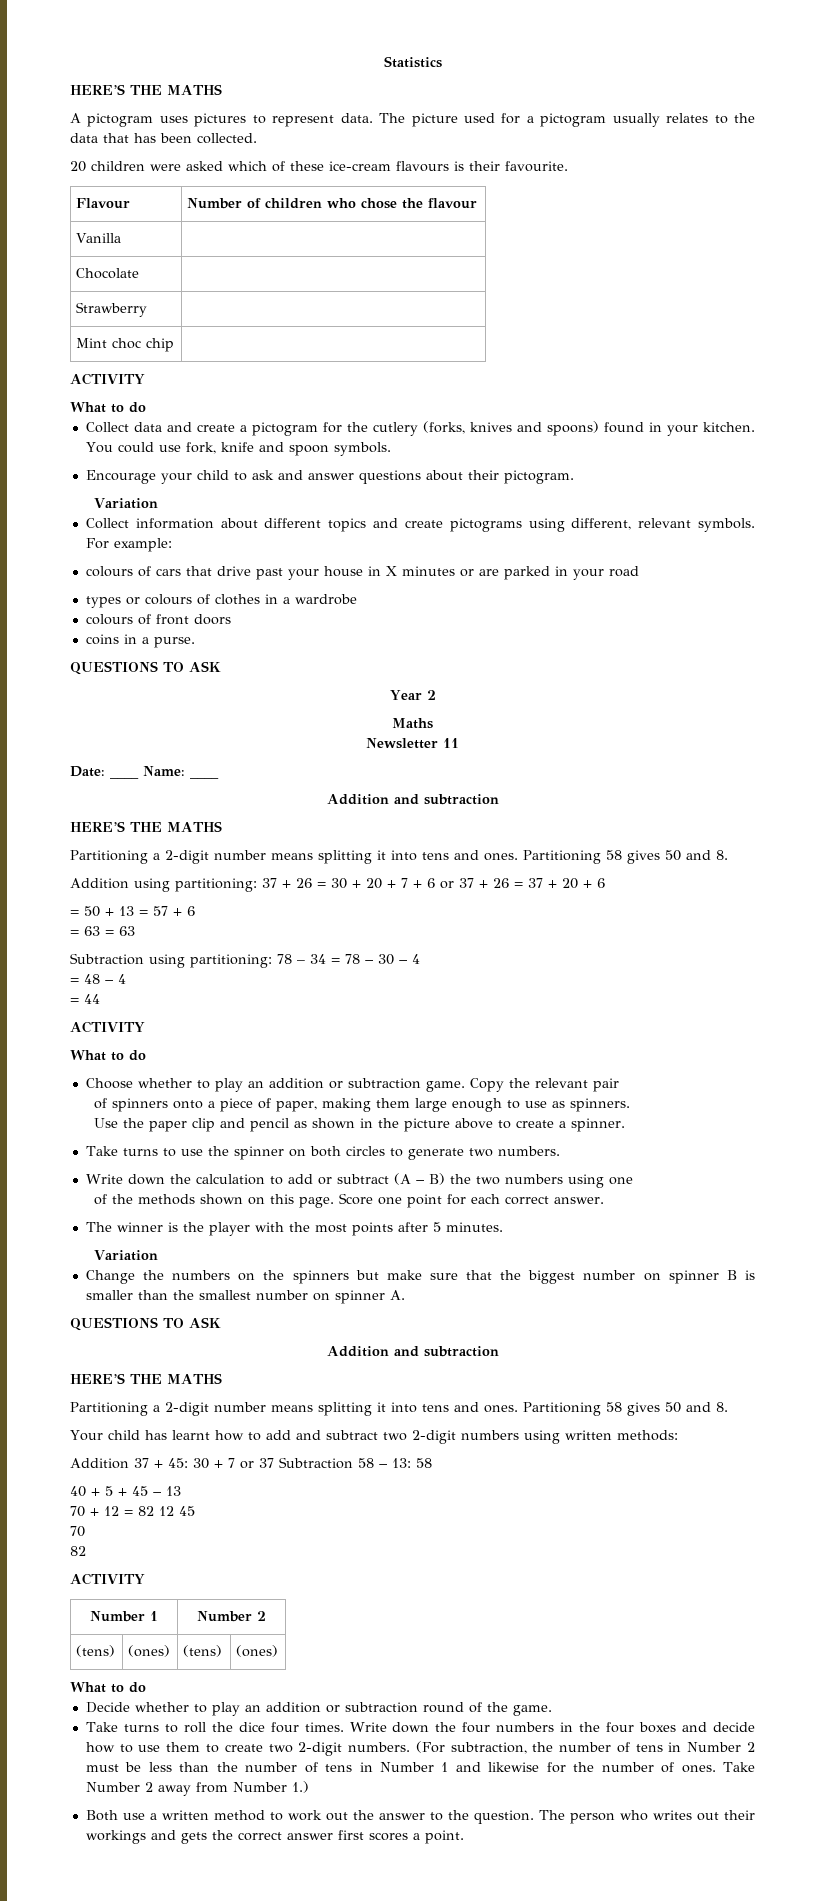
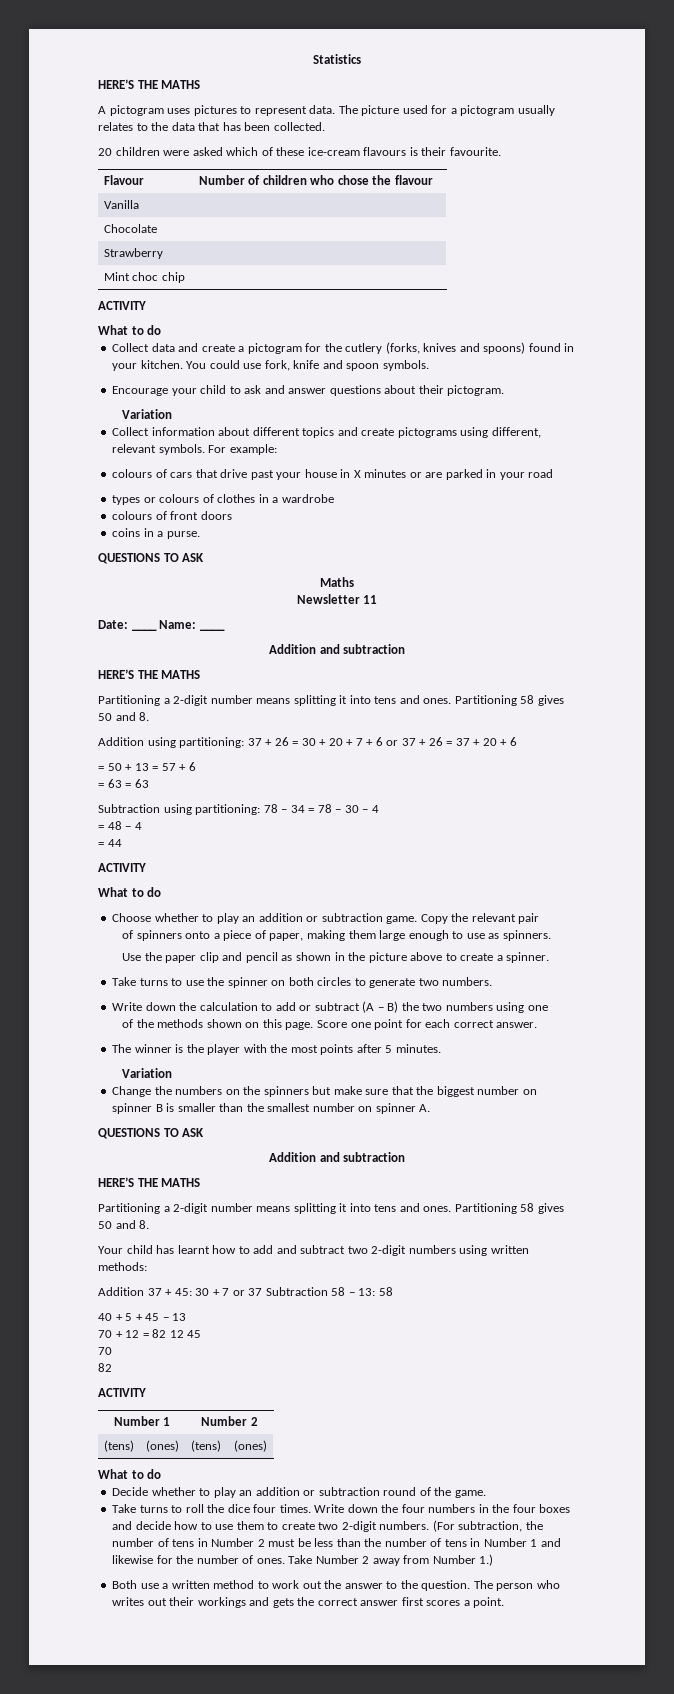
- Year 2

